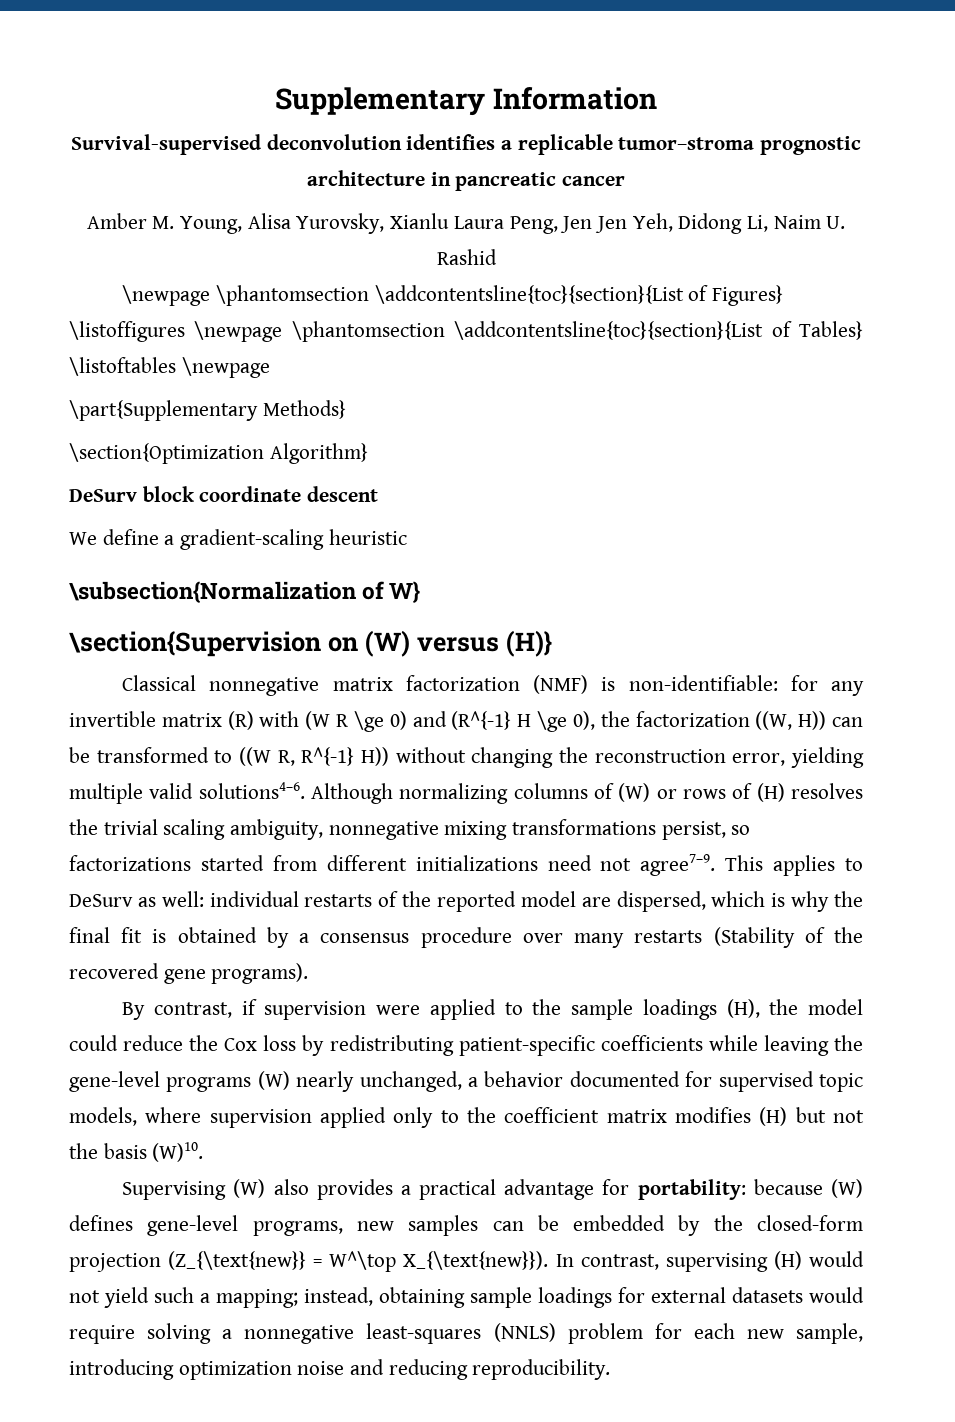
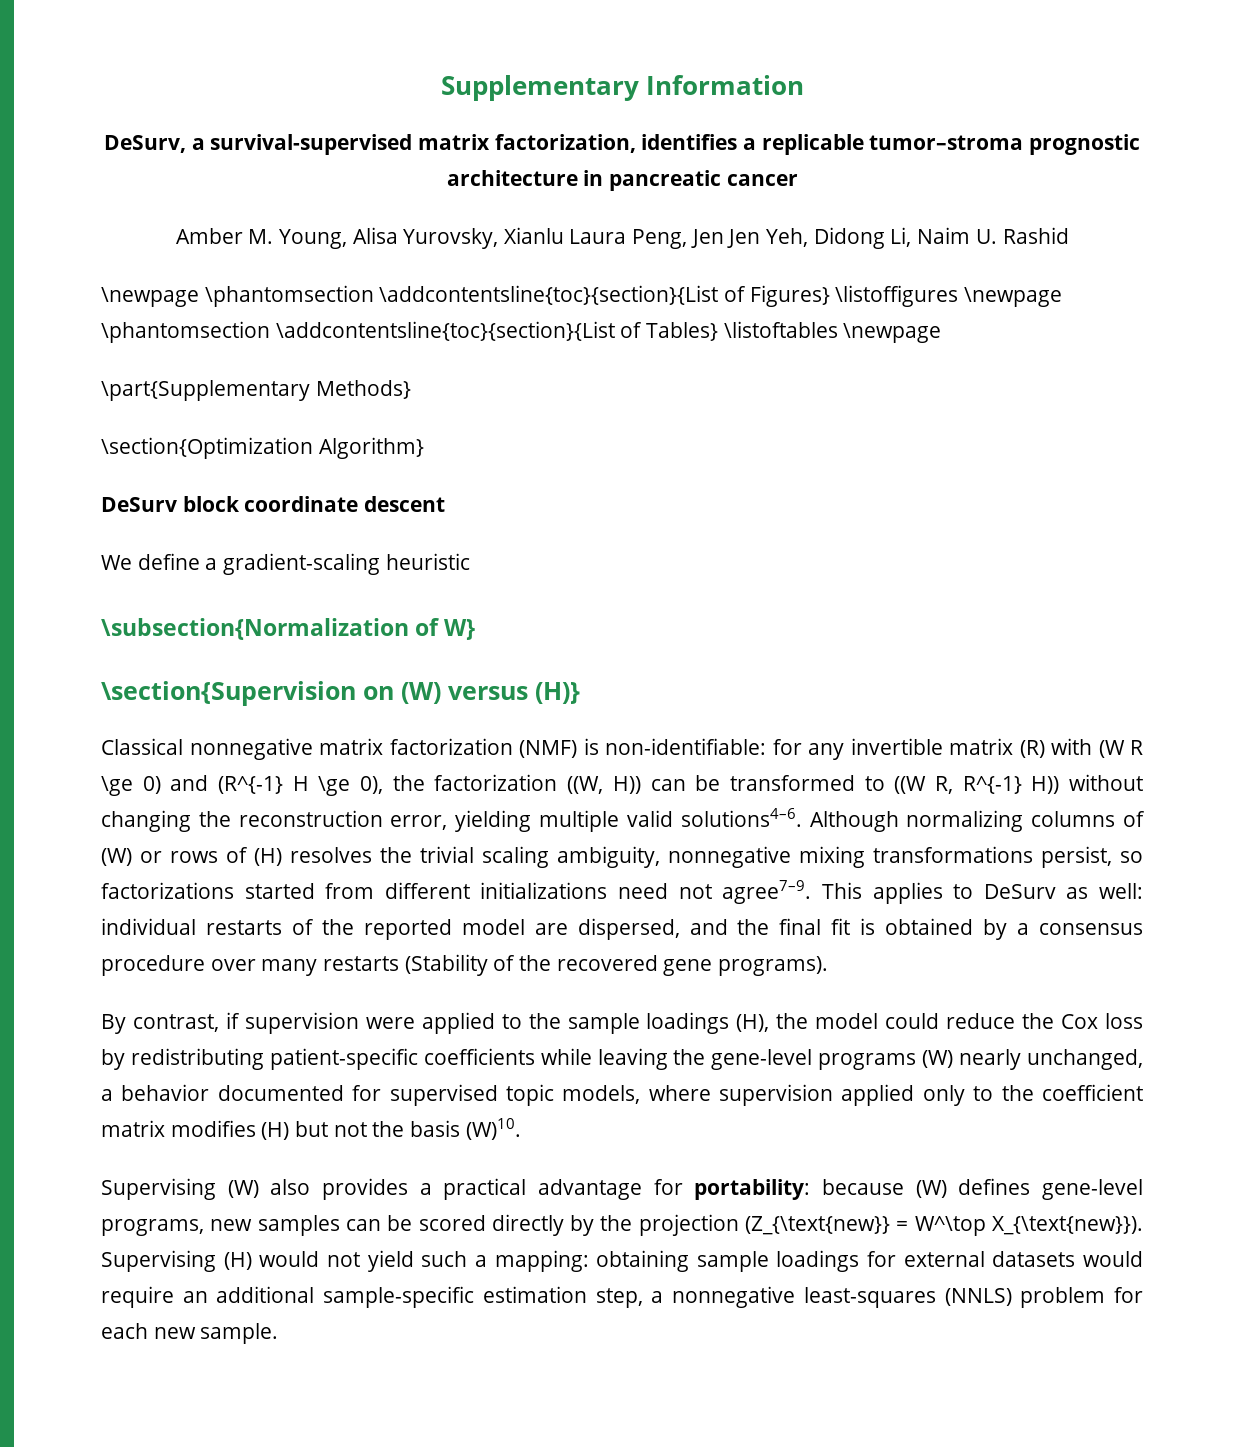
- Survival-supervised deconvolution identifies a replicable tumor–stroma prognostic architecture in pancreatic cancer
+ DeSurv, a survival-supervised matrix factorization, identifies a replicable tumor–stroma prognostic architecture in pancreatic cancer
- This applies to DeSurv as well: individual restarts of the reported model are dispersed, which is why the final fit is obtained by a consensus procedure over many restarts (Stability of the recovered gene programs).
+ This applies to DeSurv as well: individual restarts of the reported model are dispersed, and the final fit is obtained by a consensus procedure over many restarts (Stability of the recovered gene programs).
- Supervising (W) also provides a practical advantage for portability: because (W) defines gene-level programs, new samples can be embedded by the closed-form projection (Z_{\text{new}} = W^\top X_{\text{new}}).
+ Supervising (W) also provides a practical advantage for portability: because (W) defines gene-level programs, new samples can be scored directly by the projection (Z_{\text{new}} = W^\top X_{\text{new}}).
- In contrast, supervising (H) would not yield such a mapping; instead, obtaining sample loadings for external datasets would require solving a nonnegative least-squares (NNLS) problem for each new sample, introducing optimization noise and reducing reproducibility.
+ Supervising (H) would not yield such a mapping: obtaining sample loadings for external datasets would require an additional sample-specific estimation step, a nonnegative least-squares (NNLS) problem for each new sample.

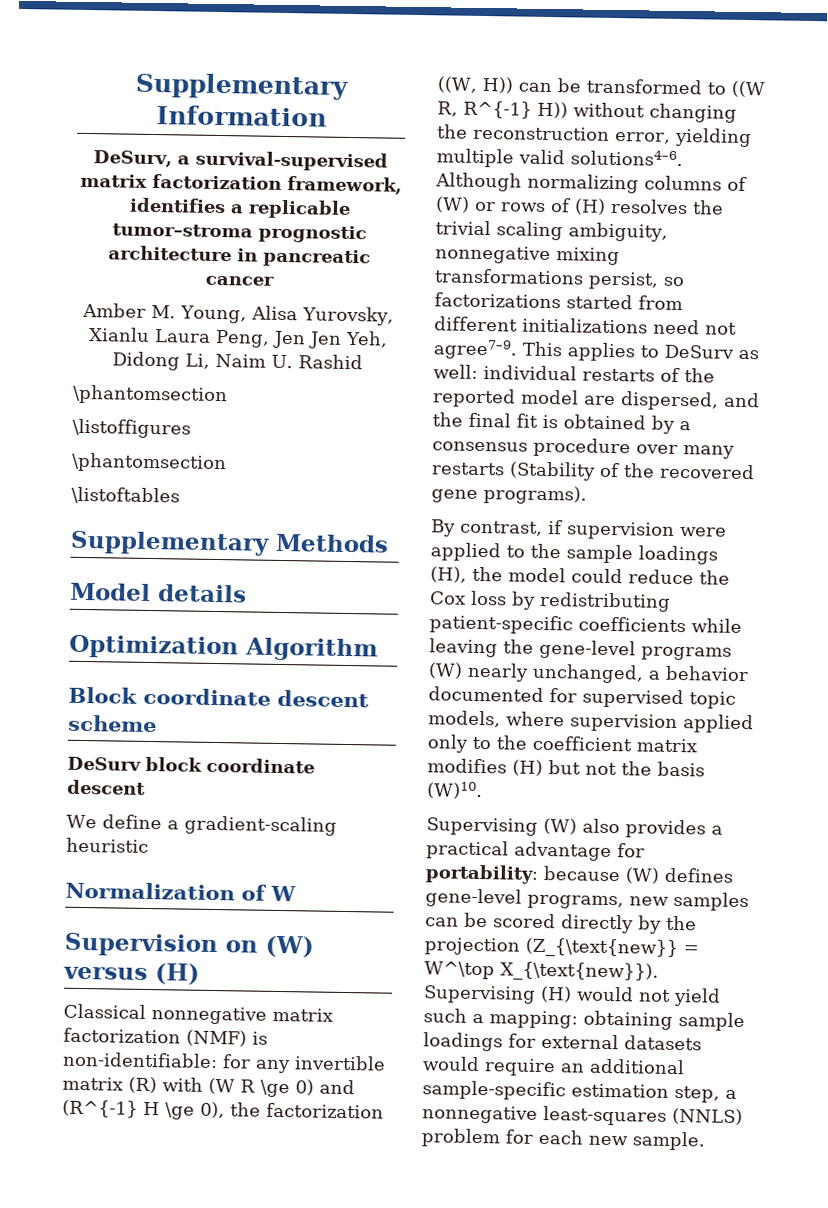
- DeSurv, a survival-supervised matrix factorization, identifies a replicable tumor–stroma prognostic architecture in pancreatic cancer
+ DeSurv, a survival-supervised matrix factorization framework, identifies a replicable tumor–stroma prognostic architecture in pancreatic cancer
  Amber M. Young, Alisa Yurovsky, Xianlu Laura Peng, Jen Jen Yeh, Didong Li, Naim U. Rashid
- \newpage \phantomsection \addcontentsline{toc}{section}{List of Figures} \listoffigures \newpage \phantomsection \addcontentsline{toc}{section}{List of Tables} \listoftables \newpage
- \part{Supplementary Methods}
- \section{Optimization Algorithm}
+ \phantomsection
+ \listoffigures
+ \phantomsection
+ \listoftables
+ Supplementary Methods
+ Model details
+ Optimization Algorithm
+ Block coordinate descent scheme
- \subsection{Normalization of W}
- \section{Supervision on (W) versus (H)}
+ Normalization of W
+ Supervision on (W) versus (H)

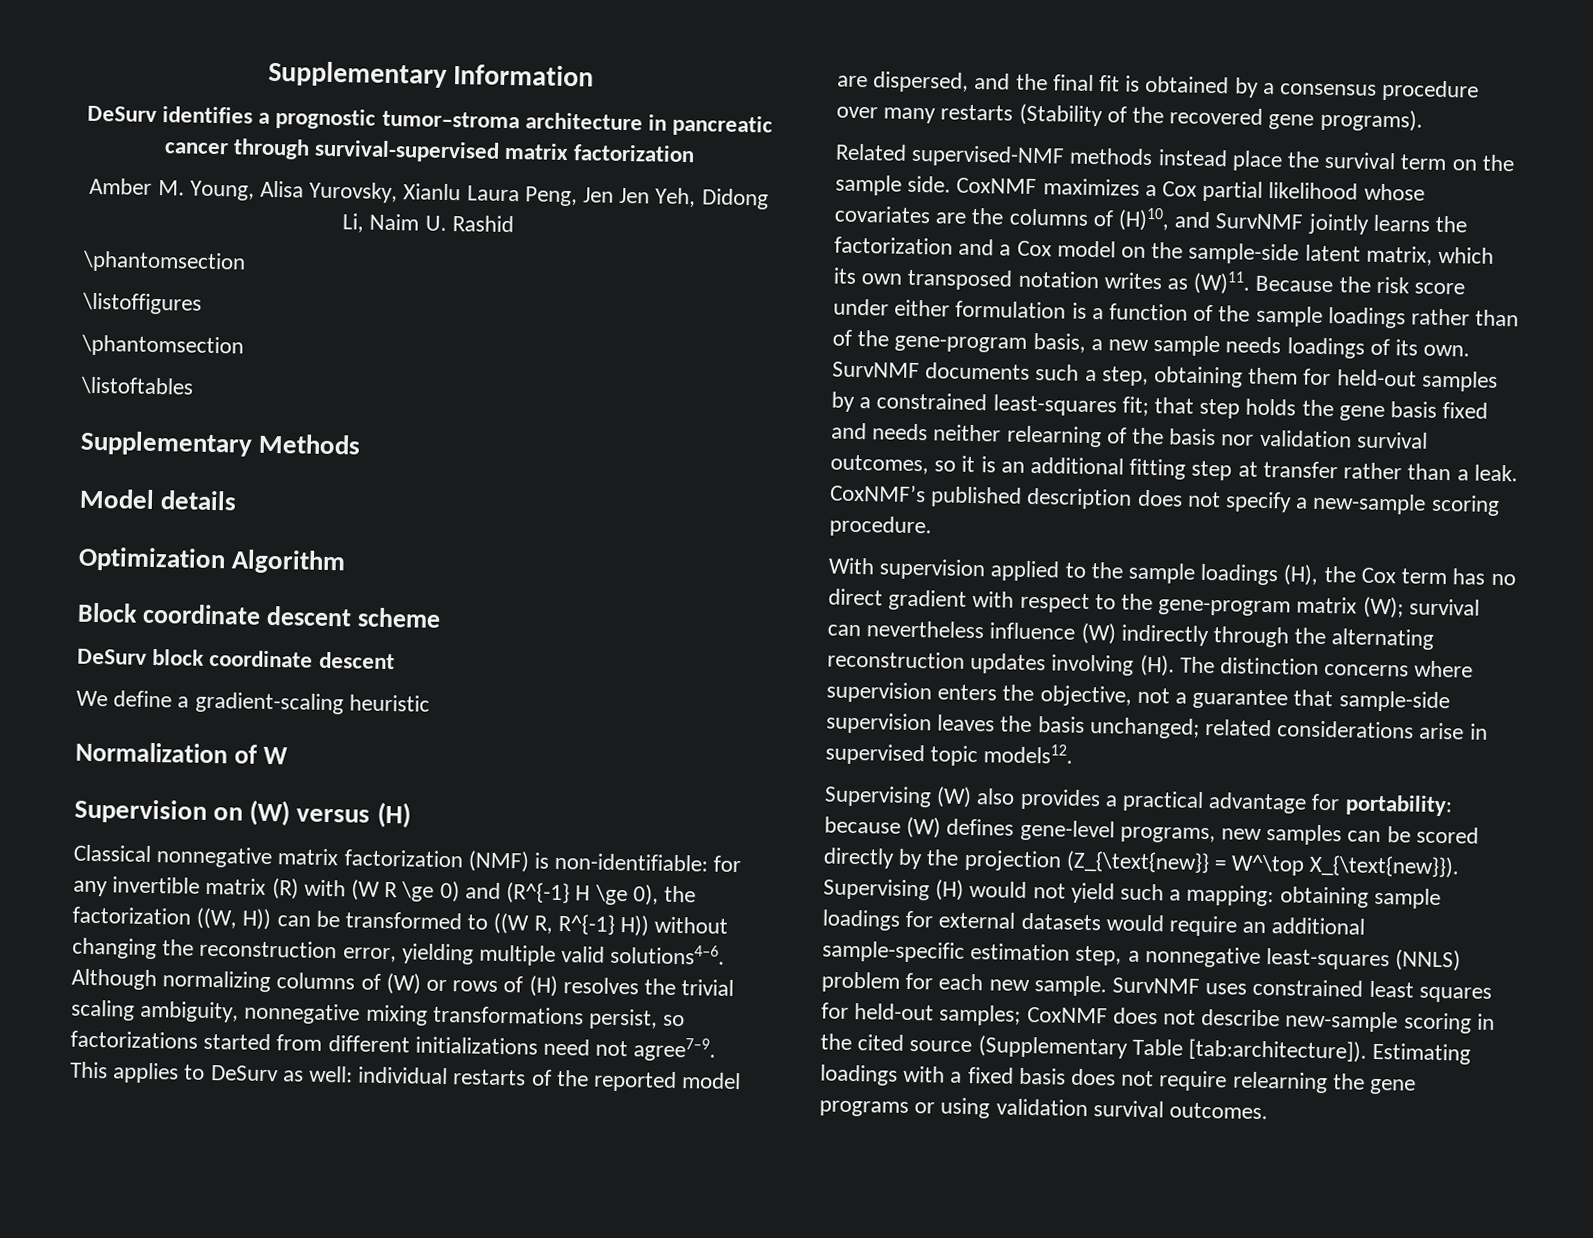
- DeSurv, a survival-supervised matrix factorization framework, identifies a replicable tumor–stroma prognostic architecture in pancreatic cancer
+ DeSurv identifies a prognostic tumor–stroma architecture in pancreatic cancer through survival-supervised matrix factorization
- By contrast, if supervision were applied to the sample loadings (H), the model could reduce the Cox loss by redistributing patient-specific coefficients while leaving the gene-level programs (W) nearly unchanged, a behavior documented for supervised topic models, where supervision applied only to the coefficient matrix modifies (H) but not the basis (W)10.
+ Related supervised-NMF methods instead place the survival term on the sample side. CoxNMF maximizes a Cox partial likelihood whose covariates are the columns of (H)10, and SurvNMF jointly learns the factorization and a Cox model on the sample-side latent matrix, which its own transposed notation writes as (W)11. Because the risk score under either formulation is a function of the sample loadings rather than of the gene-program basis, a new sample needs loadings of its own. SurvNMF documents such a step, obtaining them for held-out samples by a constrained least-squares fit; that step holds the gene basis fixed and needs neither relearning of the basis nor validation survival outcomes, so it is an additional fitting step at transfer rather than a leak. CoxNMF’s published description does not specify a new-sample scoring procedure.
+ With supervision applied to the sample loadings (H), the Cox term has no direct gradient with respect to the gene-program matrix (W); survival can nevertheless influence (W) indirectly through the alternating reconstruction updates involving (H). The distinction concerns where supervision enters the objective, not a guarantee that sample-side supervision leaves the basis unchanged; related considerations arise in supervised topic models12.
+ SurvNMF uses constrained least squares for held-out samples; CoxNMF does not describe new-sample scoring in the cited source (Supplementary Table [tab:architecture]). Estimating loadings with a fixed basis does not require relearning the gene programs or using validation survival outcomes.

